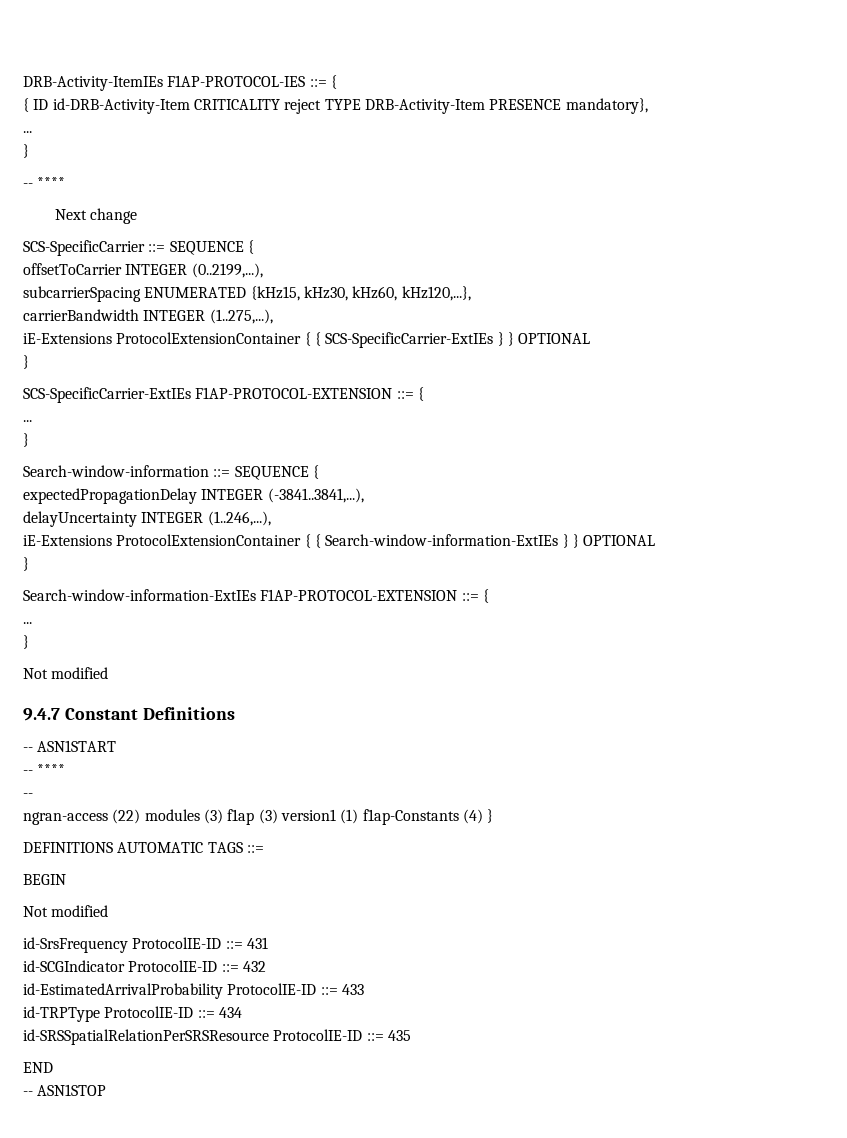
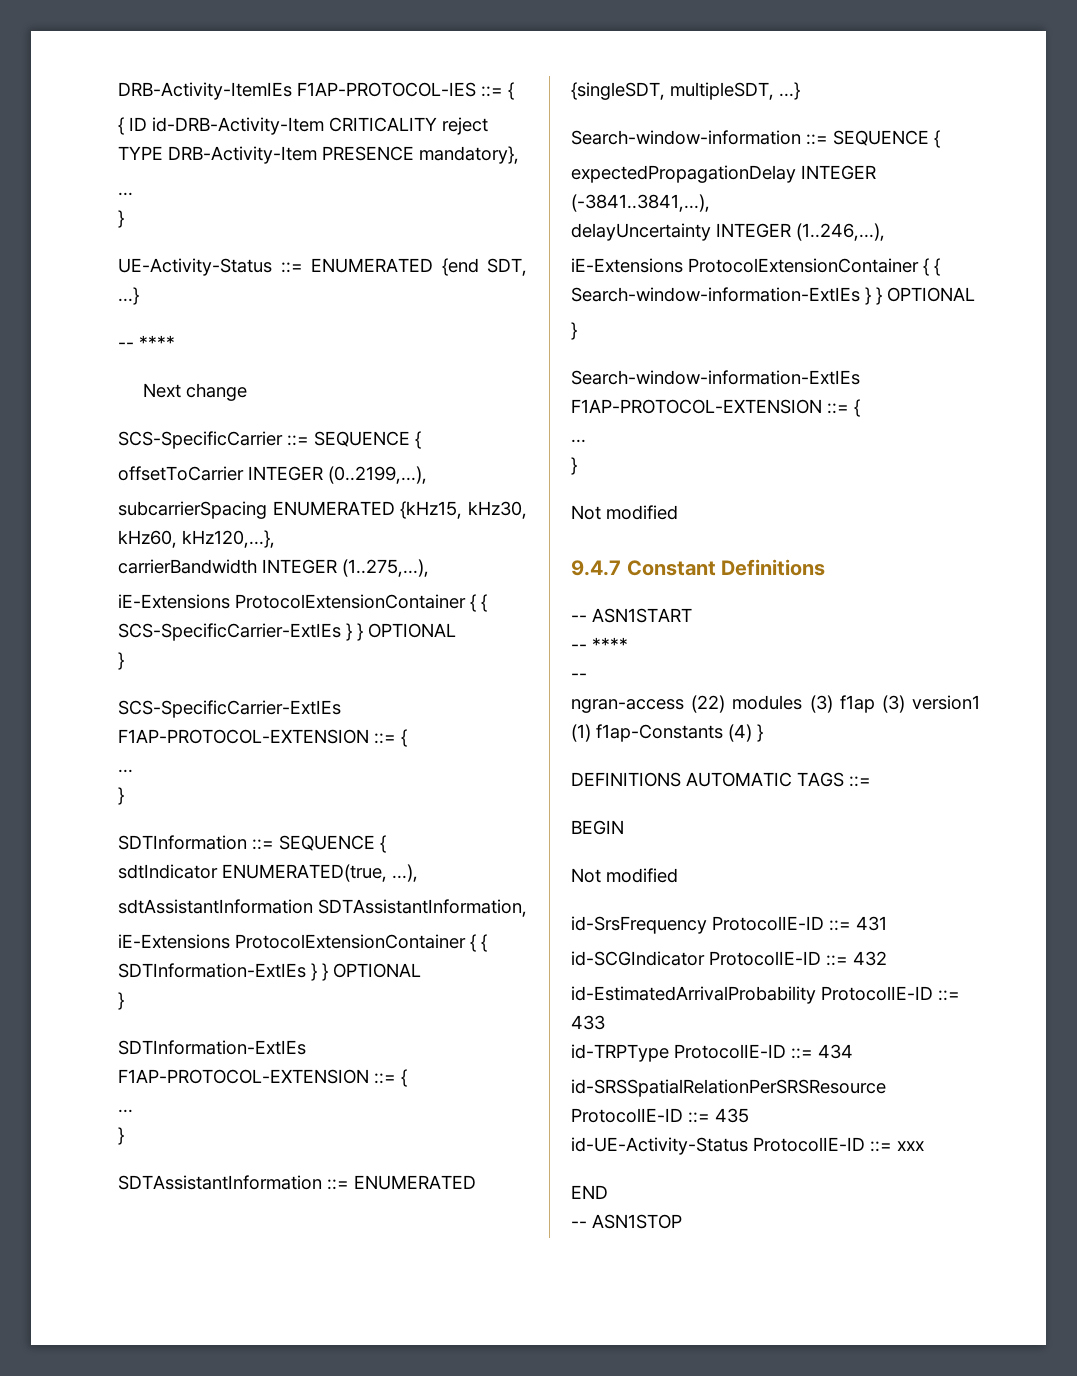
+ UE-Activity-Status ::= ENUMERATED {end SDT, ...}
+ SDTInformation ::= SEQUENCE {
+ sdtIndicator ENUMERATED(true, ...),
+ sdtAssistantInformation SDTAssistantInformation,
+ iE-Extensions ProtocolExtensionContainer { { SDTInformation-ExtIEs } } OPTIONAL
+ }
+ SDTInformation-ExtIEs F1AP-PROTOCOL-EXTENSION ::= {
+ ...
+ }
+ SDTAssistantInformation ::= ENUMERATED {singleSDT, multipleSDT, ...}
+ id-UE-Activity-Status ProtocolIE-ID ::= xxx

